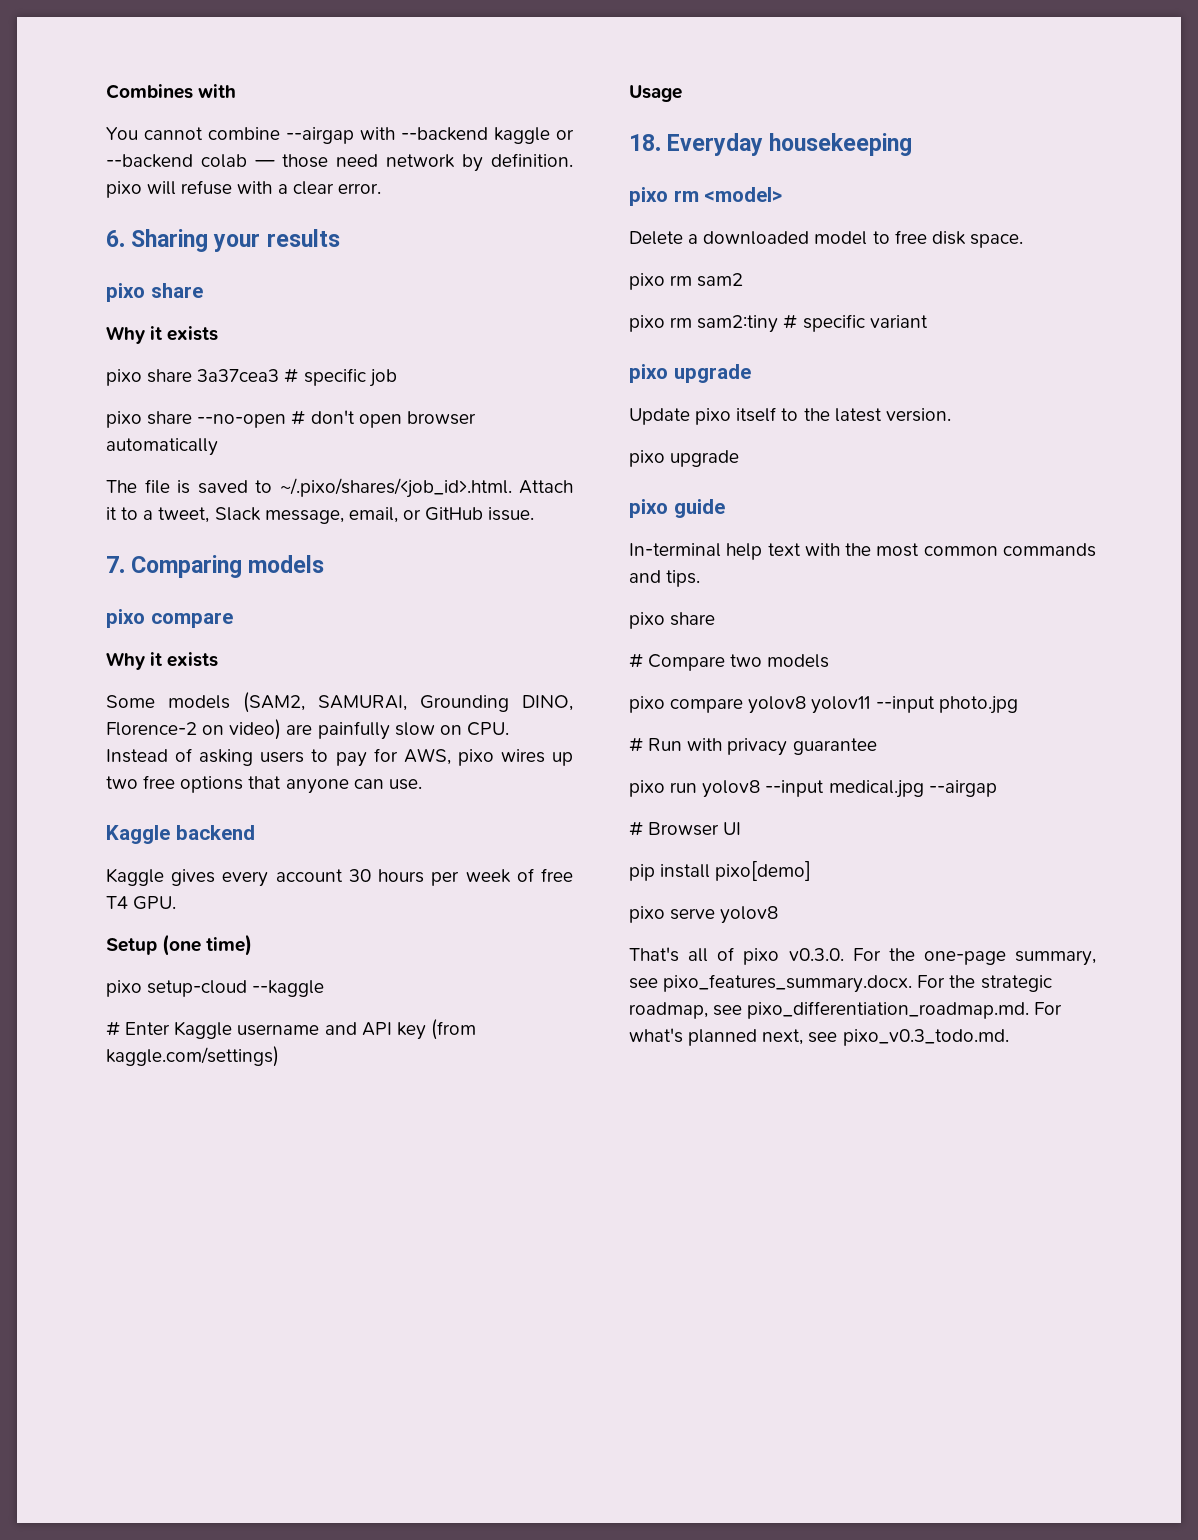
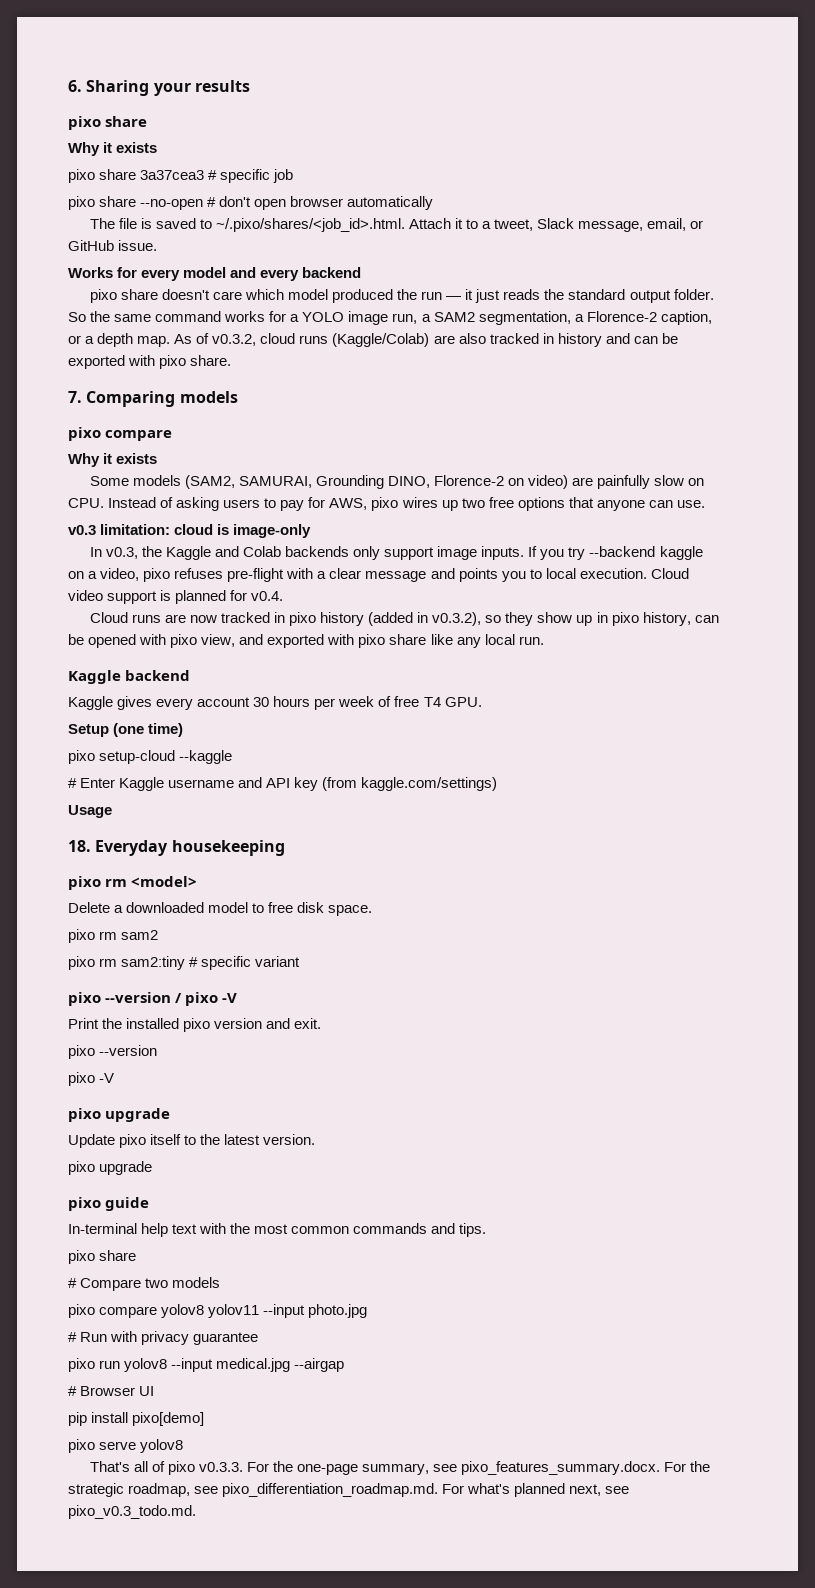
- Combines with
- You cannot combine --airgap with --backend kaggle or --backend colab — those need network by definition. pixo will refuse with a clear error.
+ Works for every model and every backend
+ pixo share doesn't care which model produced the run — it just reads the standard output folder. So the same command works for a YOLO image run, a SAM2 segmentation, a Florence-2 caption, or a depth map. As of v0.3.2, cloud runs (Kaggle/Colab) are also tracked in history and can be exported with pixo share.
+ v0.3 limitation: cloud is image-only
+ In v0.3, the Kaggle and Colab backends only support image inputs. If you try --backend kaggle on a video, pixo refuses pre-flight with a clear message and points you to local execution. Cloud video support is planned for v0.4.
+ Cloud runs are now tracked in pixo history (added in v0.3.2), so they show up in pixo history, can be opened with pixo view, and exported with pixo share like any local run.
+ pixo --version / pixo -V
+ Print the installed pixo version and exit.
+ pixo --version
+ pixo -V
- That's all of pixo v0.3.0. For the one-page summary, see pixo_features_summary.docx. For the strategic roadmap, see pixo_differentiation_roadmap.md. For what's planned next, see pixo_v0.3_todo.md.
+ That's all of pixo v0.3.3. For the one-page summary, see pixo_features_summary.docx. For the strategic roadmap, see pixo_differentiation_roadmap.md. For what's planned next, see pixo_v0.3_todo.md.

